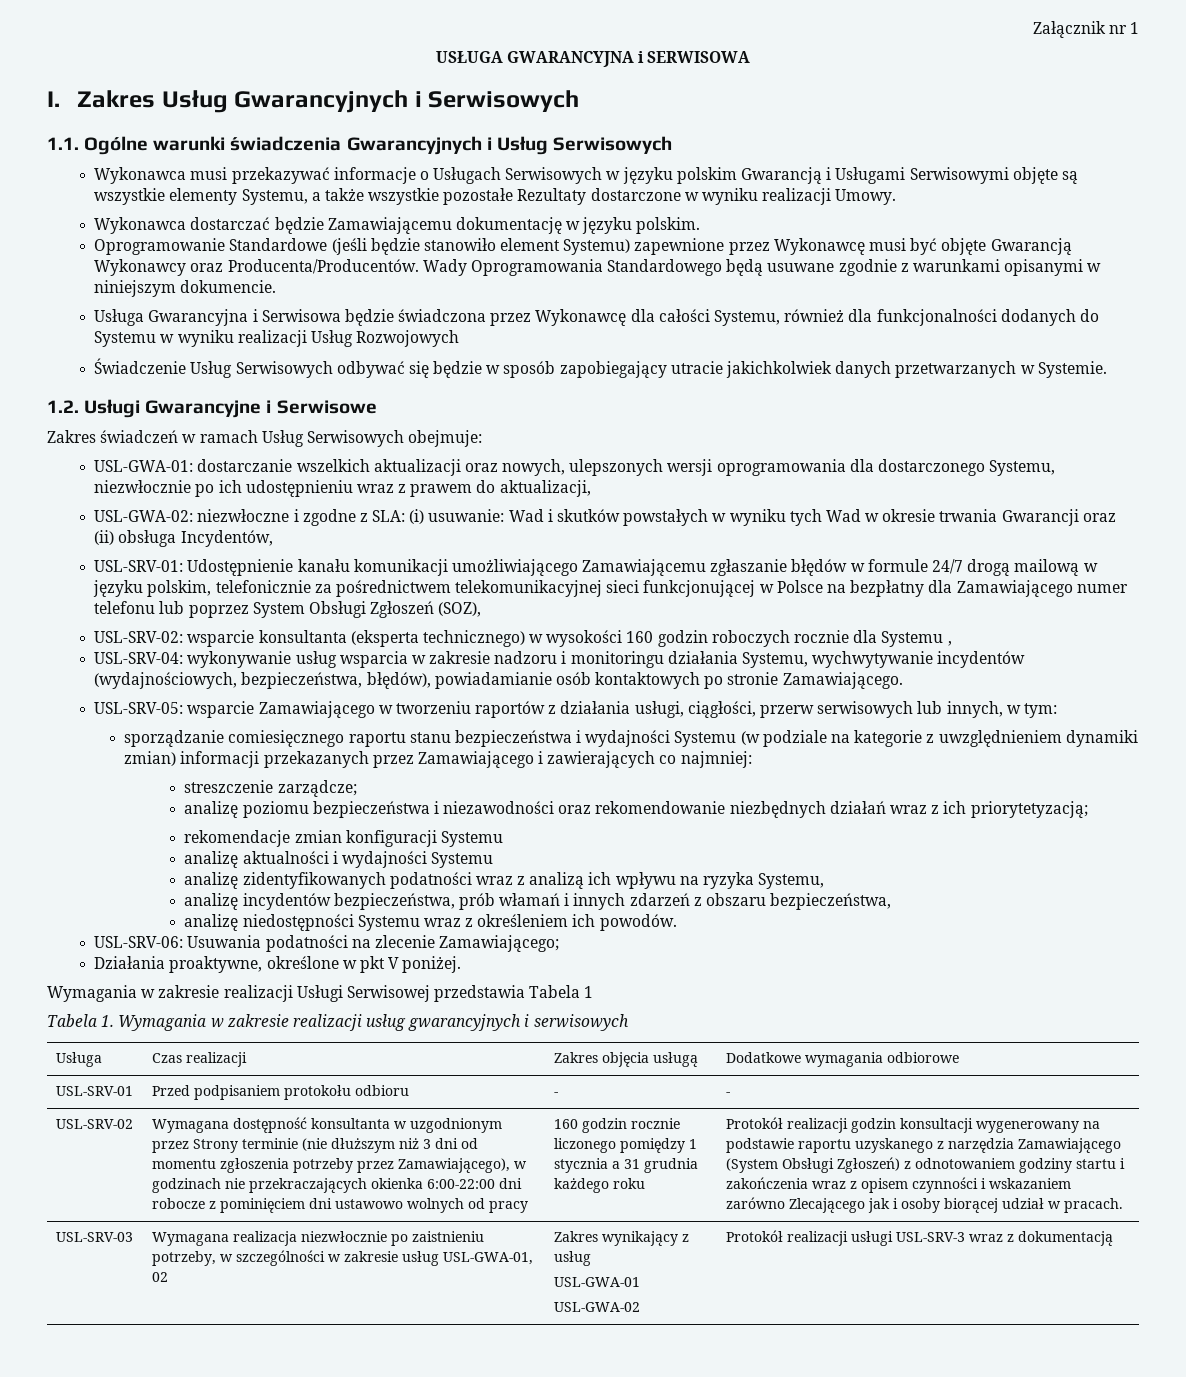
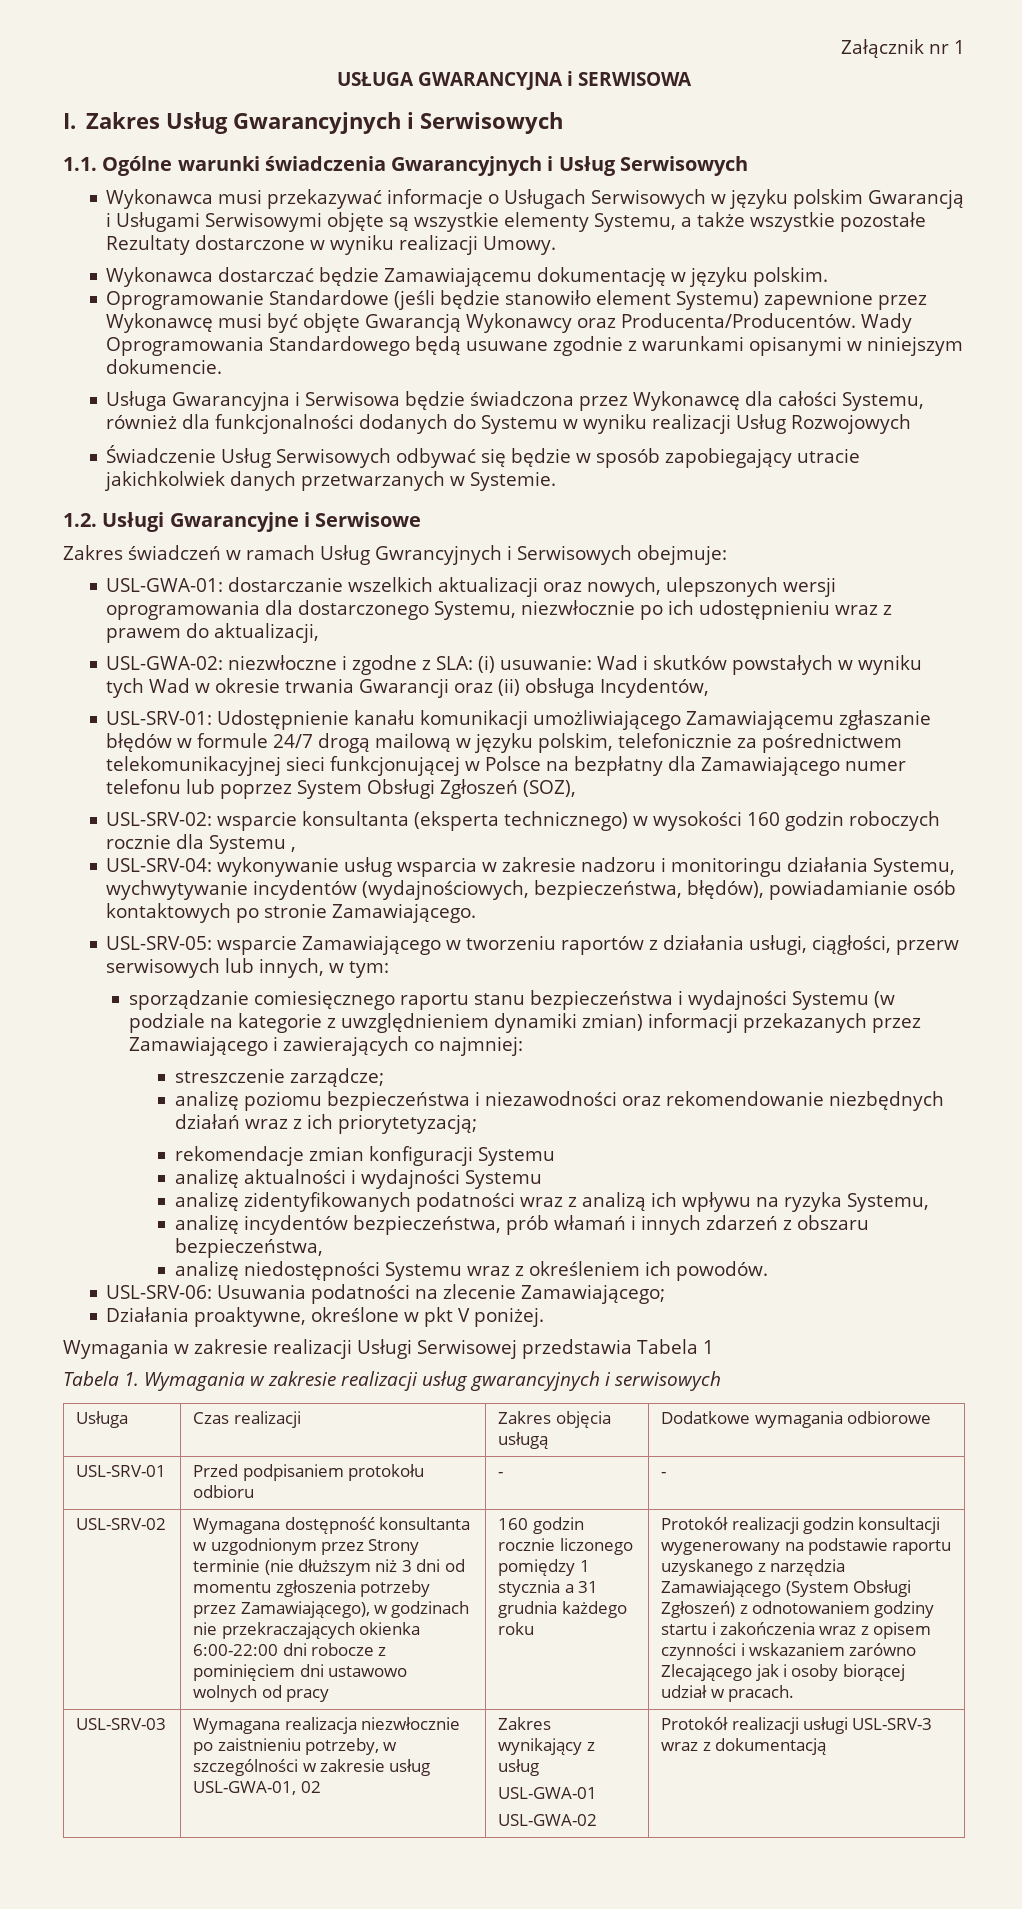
- Zakres świadczeń w ramach Usług Serwisowych obejmuje:
+ Zakres świadczeń w ramach Usług Gwrancyjnych i Serwisowych obejmuje:

